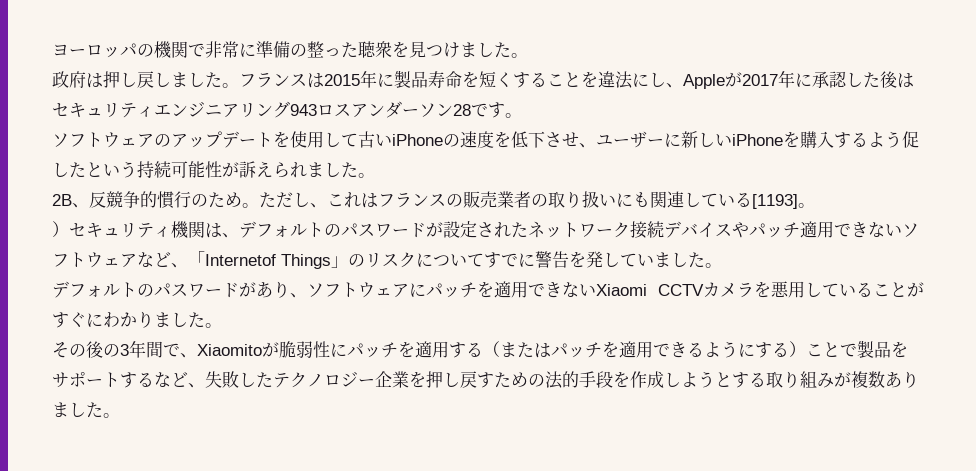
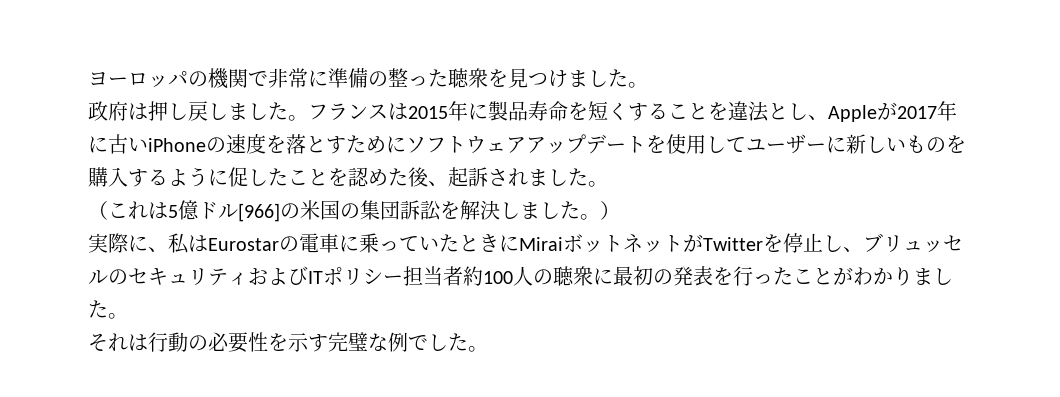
- フランスは2015年に製品寿命を短くすることを違法にし、Appleが2017年に承認した後はセキュリティエンジニアリング943ロスアンダーソン28です。
- ソフトウェアのアップデートを使用して古いiPhoneの速度を低下させ、ユーザーに新しいiPhoneを購入するよう促したという持続可能性が訴えられました。
- 2B、反競争的慣行のため。ただし、これはフランスの販売業者の取り扱いにも関連している[1193]。
- ）セキュリティ機関は、デフォルトのパスワードが設定されたネットワーク接続デバイスやパッチ適用できないソフトウェアなど、「Internetof Things」のリスクについてすでに警告を発していました。
- デフォルトのパスワードがあり、ソフトウェアにパッチを適用できないXiaomi CCTVカメラを悪用していることがすぐにわかりました。
- その後の3年間で、Xiaomitoが脆弱性にパッチを適用する（またはパッチを適用できるようにする）ことで製品をサポートするなど、失敗したテクノロジー企業を押し戻すための法的手段を作成しようとする取り組みが複数ありました。
+ フランスは2015年に製品寿命を短くすることを違法とし、Appleが2017年に古いiPhoneの速度を落とすためにソフトウェアアップデートを使用してユーザーに新しいものを購入するように促したことを認めた後、起訴されました。
+ （これは5億ドル[966]の米国の集団訴訟を解決しました。）
+ 実際に、私はEurostarの電車に乗っていたときにMiraiボットネットがTwitterを停止し、ブリュッセルのセキュリティおよびITポリシー担当者約100人の聴衆に最初の発表を行ったことがわかりました。
+ それは行動の必要性を示す完璧な例でした。

